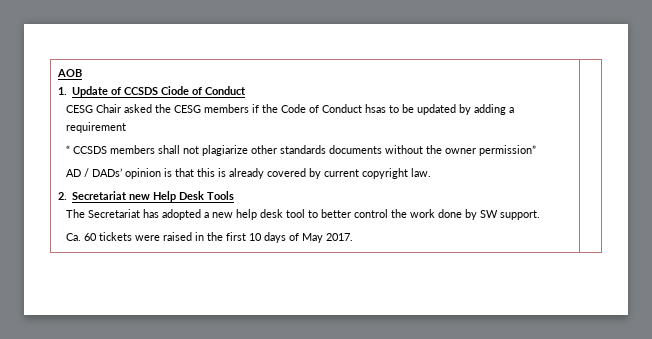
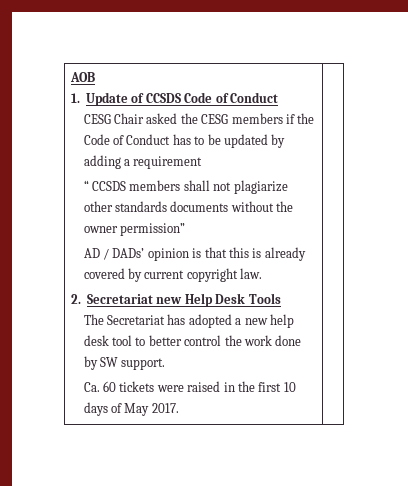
- 1. Update of CCSDS Ciode of Conduct
+ 1. Update of CCSDS Code of Conduct
- CESG Chair asked the CESG members if the Code of Conduct hsas to be updated by adding a requirement
+ CESG Chair asked the CESG members if the Code of Conduct has to be updated by adding a requirement

